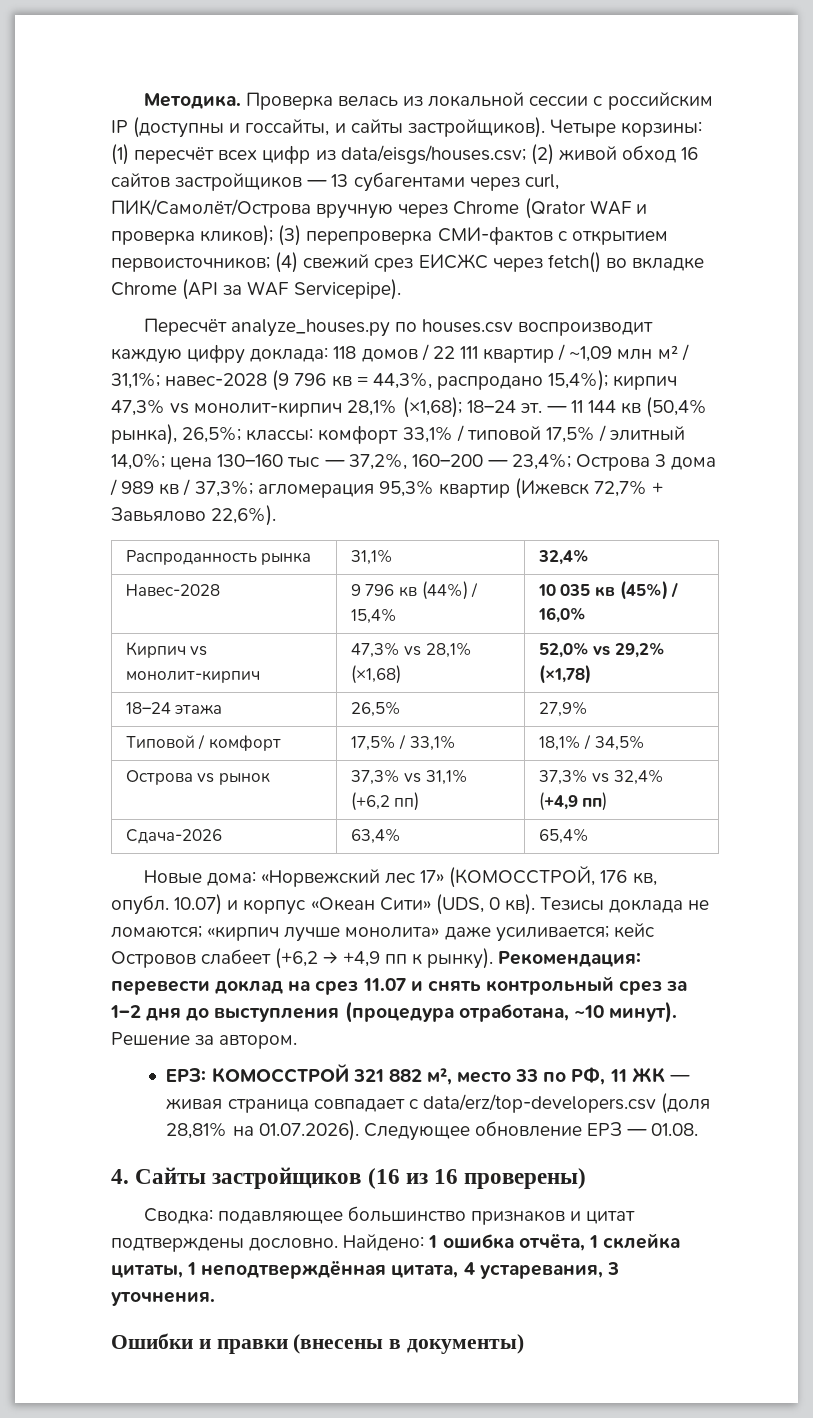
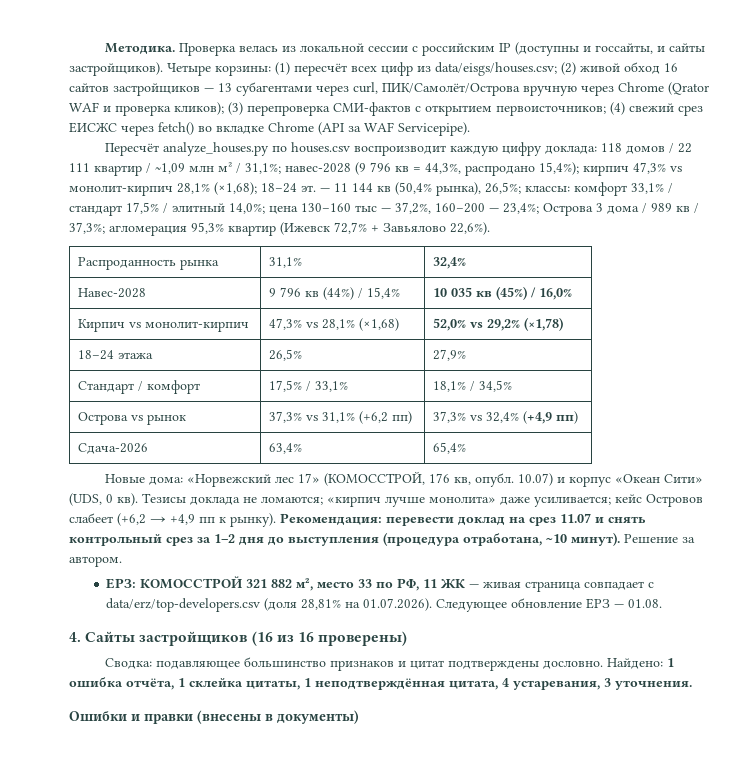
- — 11 144 кв (50,4% рынка), 26,5%; классы: комфорт 33,1% / типовой 17,5% / элитный 14,0%; цена 130–160 тыс — 37,2%, 160–200 — 23,4%; Острова 3 дома / 989 кв / 37,3%; агломерация 95,3% квартир (Ижевск 72,7% + Завьялово 22,6%).
+ — 11 144 кв (50,4% рынка), 26,5%; классы: комфорт 33,1% / стандарт 17,5% / элитный 14,0%; цена 130–160 тыс — 37,2%, 160–200 — 23,4%; Острова 3 дома / 989 кв / 37,3%; агломерация 95,3% квартир (Ижевск 72,7% + Завьялово 22,6%).
- Типовой / комфорт | 17,5% / 33,1% | 18,1% / 34,5%
+ Стандарт / комфорт | 17,5% / 33,1% | 18,1% / 34,5%

